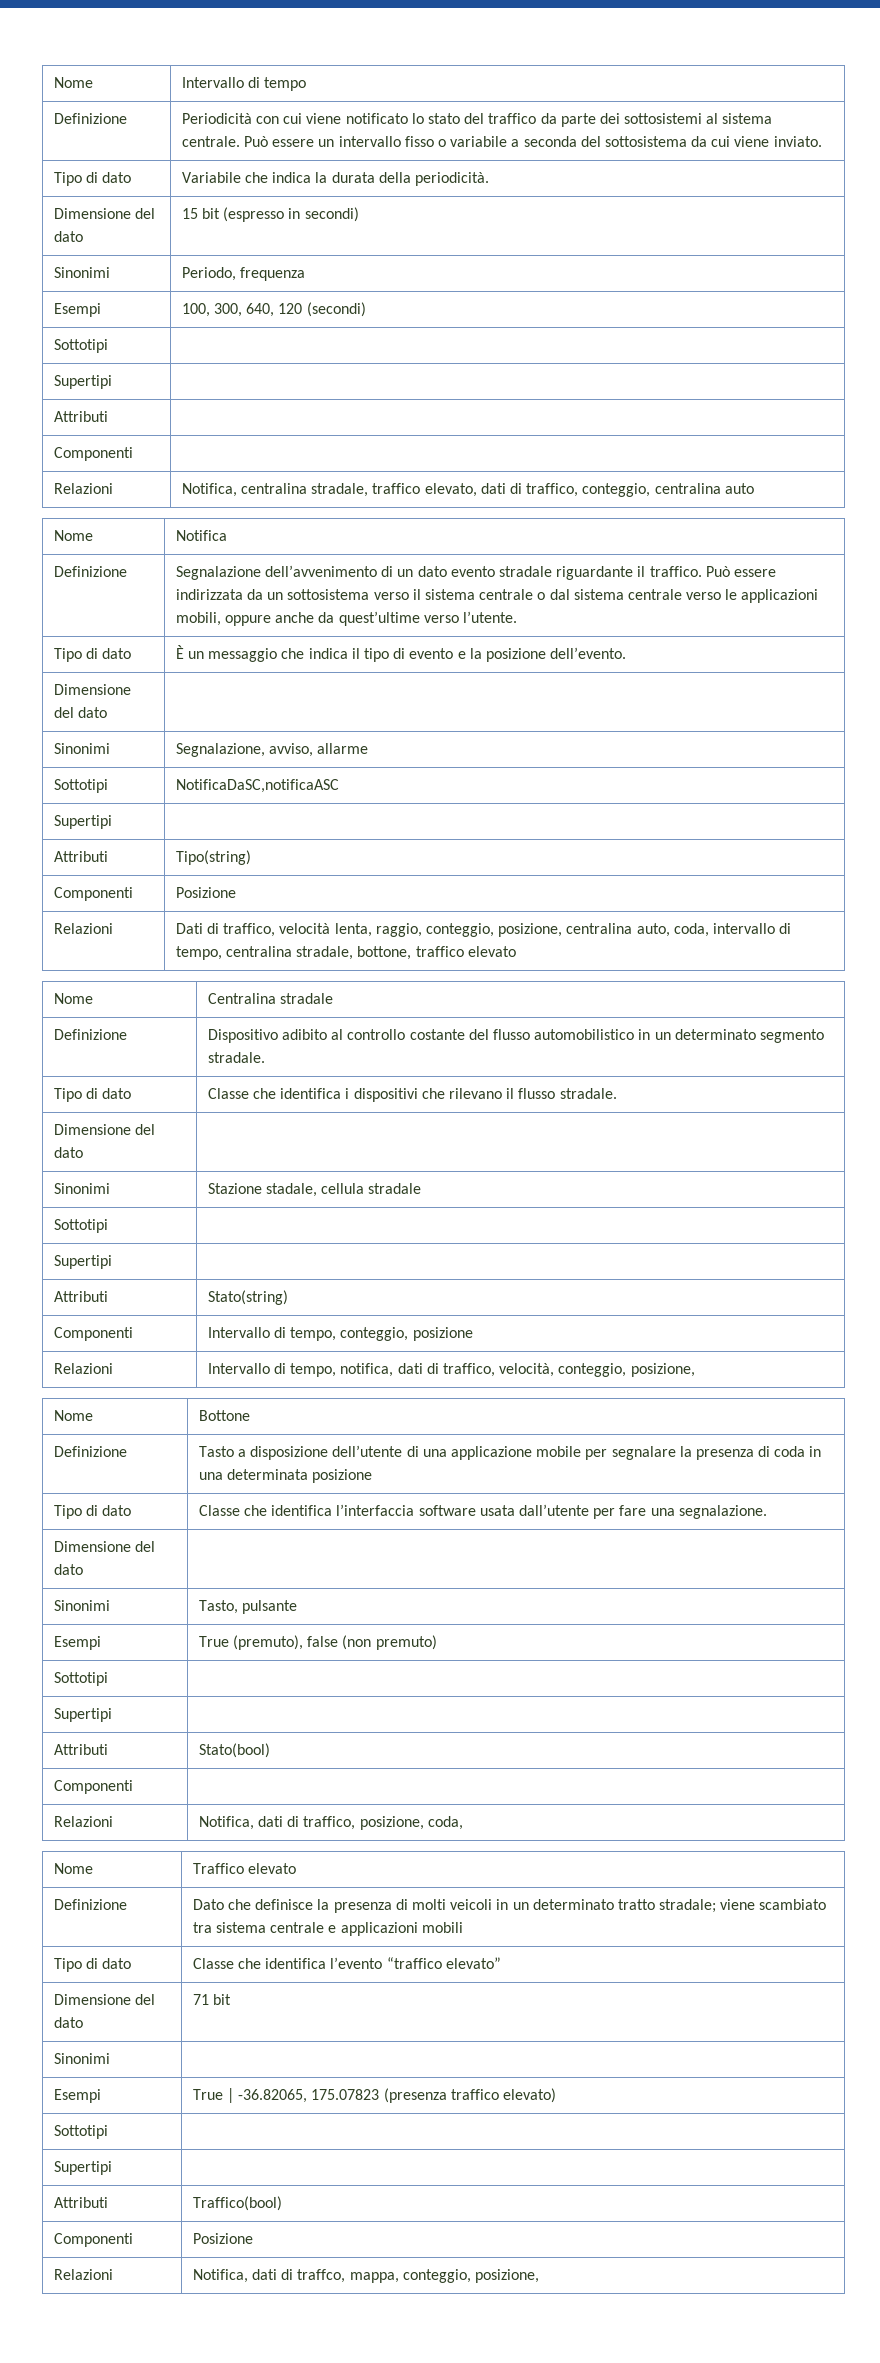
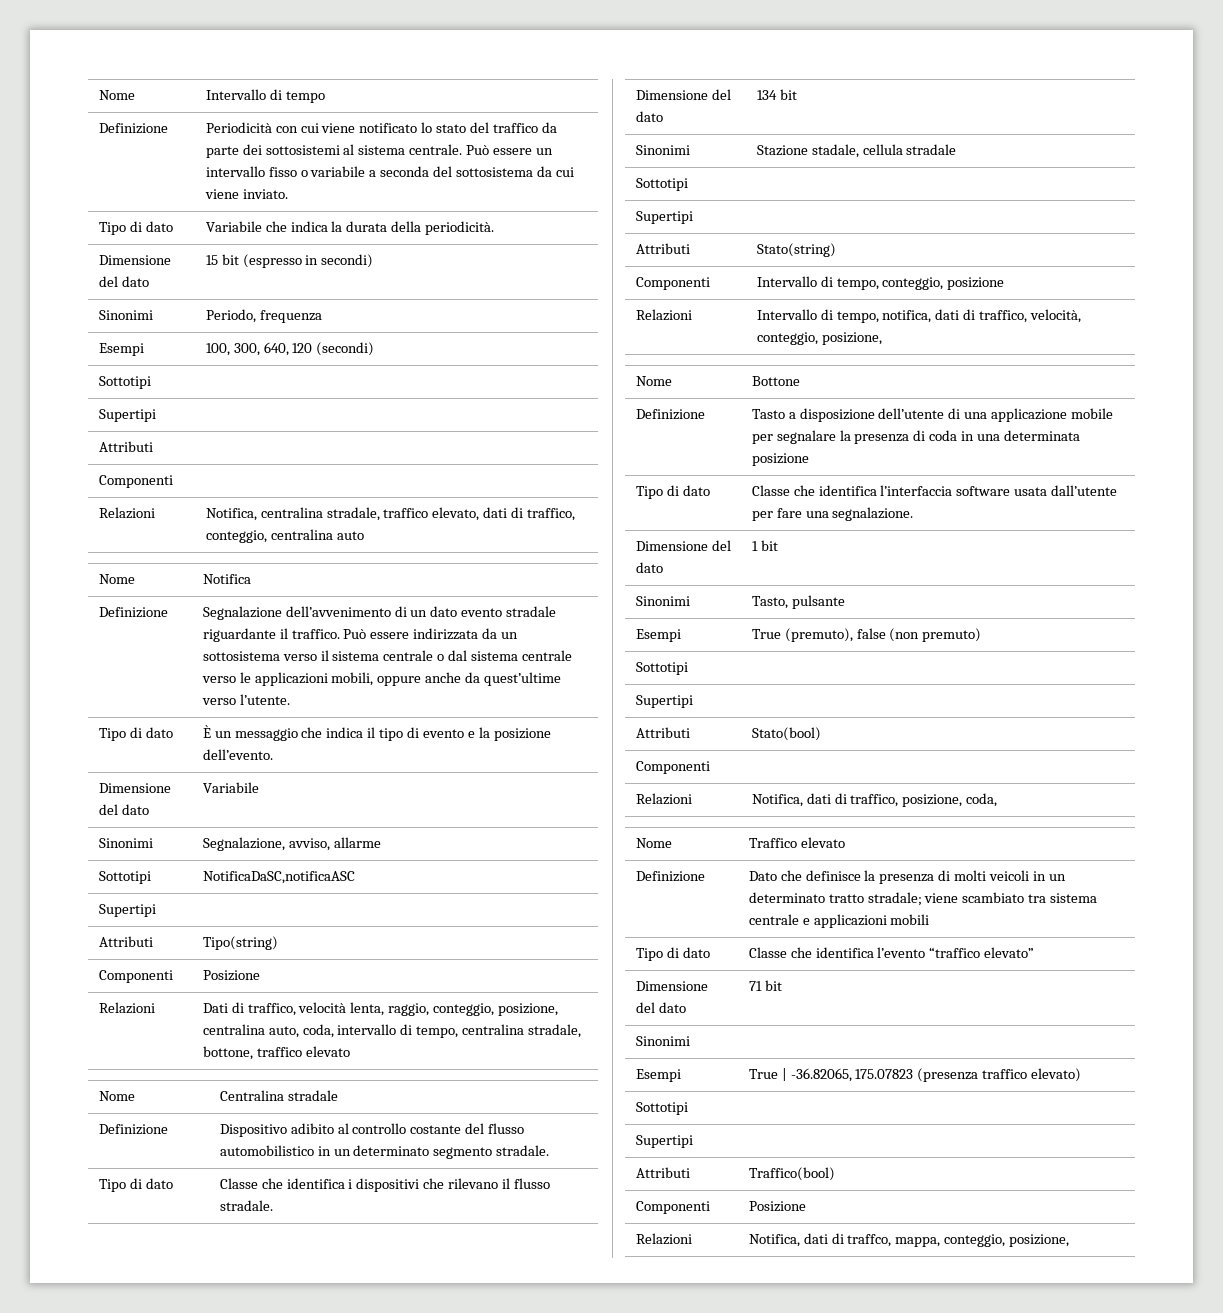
  Tipo di dato | È un messaggio che indica il tipo di evento e la posizione dell’evento.
- Dimensione del dato |
+ Dimensione del dato | Variabile
  Tipo di dato | Classe che identifica i dispositivi che rilevano il flusso stradale.
- Dimensione del dato |
+ Dimensione del dato | 134 bit
  Tipo di dato | Classe che identifica l’interfaccia software usata dall’utente per fare una segnalazione.
- Dimensione del dato |
+ Dimensione del dato | 1 bit

